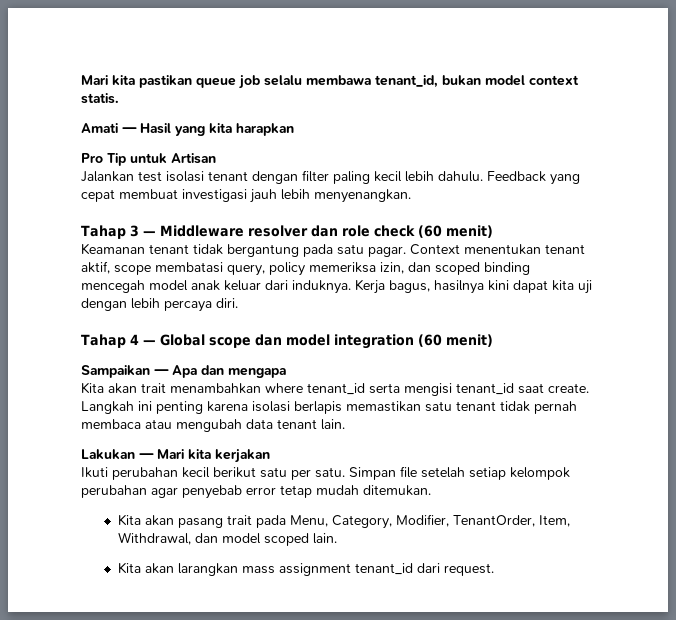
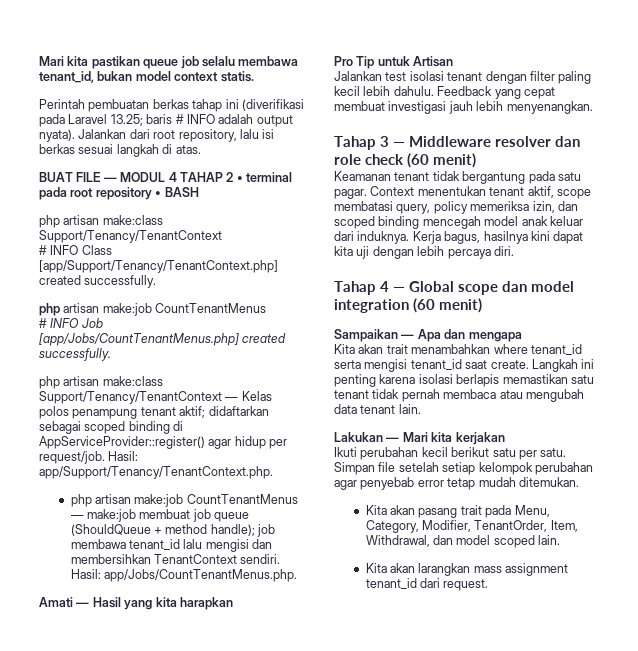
+ Perintah pembuatan berkas tahap ini (diverifikasi pada Laravel 13.25; baris # INFO adalah output nyata). Jalankan dari root repository, lalu isi berkas sesuai langkah di atas.
+ BUAT FILE — MODUL 4 TAHAP 2 • terminal pada root repository • BASH
+ php artisan make:class Support/Tenancy/TenantContext
+ # INFO Class [app/Support/Tenancy/TenantContext.php] created successfully.
+ php artisan make:job CountTenantMenus
+ # INFO Job [app/Jobs/CountTenantMenus.php] created successfully.
+ php artisan make:class Support/Tenancy/TenantContext — Kelas polos penampung tenant aktif; didaftarkan sebagai scoped binding di AppServiceProvider::register() agar hidup per request/job. Hasil: app/Support/Tenancy/TenantContext.php.
+ php artisan make:job CountTenantMenus — make:job membuat job queue (ShouldQueue + method handle); job membawa tenant_id lalu mengisi dan membersihkan TenantContext sendiri. Hasil: app/Jobs/CountTenantMenus.php.

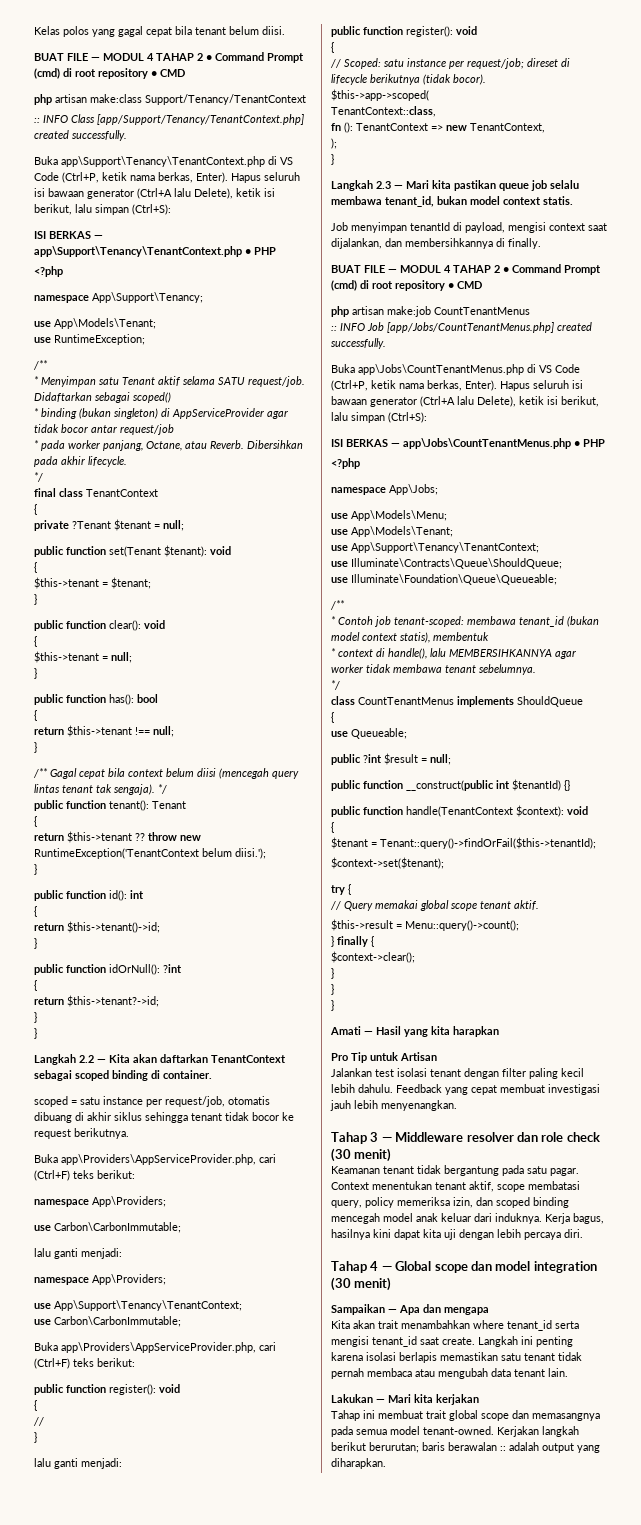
- Mari kita pastikan queue job selalu membawa tenant_id, bukan model context statis.
+ Kelas polos yang gagal cepat bila tenant belum diisi.
+ BUAT FILE — MODUL 4 TAHAP 2 • Command Prompt (cmd) di root repository • CMD
+ php artisan make:class Support/Tenancy/TenantContext
+ :: INFO Class [app/Support/Tenancy/TenantContext.php] created successfully.
+ Buka app\Support\Tenancy\TenantContext.php di VS Code (Ctrl+P, ketik nama berkas, Enter). Hapus seluruh isi bawaan generator (Ctrl+A lalu Delete), ketik isi berikut, lalu simpan (Ctrl+S):
+ ISI BERKAS — app\Support\Tenancy\TenantContext.php • PHP
+ <?php
+ namespace App\Support\Tenancy;
+ use App\Models\Tenant;
+ use RuntimeException;
+ /**
+ * Menyimpan satu Tenant aktif selama SATU request/job. Didaftarkan sebagai scoped()
+ * binding (bukan singleton) di AppServiceProvider agar tidak bocor antar request/job
+ * pada worker panjang, Octane, atau Reverb. Dibersihkan pada akhir lifecycle.
+ */
+ final class TenantContext
+ {
+ private ?Tenant $tenant = null;
+ public function set(Tenant $tenant): void
+ {
+ $this->tenant = $tenant;
+ }
+ public function clear(): void
+ {
+ $this->tenant = null;
+ }
+ public function has(): bool
+ {
+ return $this->tenant !== null;
+ }
+ /** Gagal cepat bila context belum diisi (mencegah query lintas tenant tak sengaja). */
+ public function tenant(): Tenant
+ {
+ return $this->tenant ?? throw new RuntimeException('TenantContext belum diisi.');
+ }
+ public function id(): int
+ {
+ return $this->tenant()->id;
+ }
+ public function idOrNull(): ?int
+ {
+ return $this->tenant?->id;
+ }
+ }
+ Langkah 2.2 — Kita akan daftarkan TenantContext sebagai scoped binding di container.
+ scoped = satu instance per request/job, otomatis dibuang di akhir siklus sehingga tenant tidak bocor ke request berikutnya.
+ Buka app\Providers\AppServiceProvider.php, cari (Ctrl+F) teks berikut:
+ namespace App\Providers;
+ use Carbon\CarbonImmutable;
+ lalu ganti menjadi:
+ namespace App\Providers;
+ use App\Support\Tenancy\TenantContext;
+ use Carbon\CarbonImmutable;
+ Buka app\Providers\AppServiceProvider.php, cari (Ctrl+F) teks berikut:
+ public function register(): void
+ {
+ //
+ }
+ lalu ganti menjadi:
+ public function register(): void
+ {
+ // Scoped: satu instance per request/job; direset di lifecycle berikutnya (tidak bocor).
+ $this->app->scoped(
+ TenantContext::class,
+ fn (): TenantContext => new TenantContext,
+ );
+ }
+ Langkah 2.3 — Mari kita pastikan queue job selalu membawa tenant_id, bukan model context statis.
- Perintah pembuatan berkas tahap ini (diverifikasi pada Laravel 13.25; baris # INFO adalah output nyata). Jalankan dari root repository, lalu isi berkas sesuai langkah di atas.
- BUAT FILE — MODUL 4 TAHAP 2 • terminal pada root repository • BASH
- php artisan make:class Support/Tenancy/TenantContext
- # INFO Class [app/Support/Tenancy/TenantContext.php] created successfully.
+ Job menyimpan tenantId di payload, mengisi context saat dijalankan, dan membersihkannya di finally.
+ BUAT FILE — MODUL 4 TAHAP 2 • Command Prompt (cmd) di root repository • CMD
- # INFO Job [app/Jobs/CountTenantMenus.php] created successfully.
+ :: INFO Job [app/Jobs/CountTenantMenus.php] created successfully.
- php artisan make:class Support/Tenancy/TenantContext — Kelas polos penampung tenant aktif; didaftarkan sebagai scoped binding di AppServiceProvider::register() agar hidup per request/job. Hasil: app/Support/Tenancy/TenantContext.php.
- php artisan make:job CountTenantMenus — make:job membuat job queue (ShouldQueue + method handle); job membawa tenant_id lalu mengisi dan membersihkan TenantContext sendiri. Hasil: app/Jobs/CountTenantMenus.php.
+ Buka app\Jobs\CountTenantMenus.php di VS Code (Ctrl+P, ketik nama berkas, Enter). Hapus seluruh isi bawaan generator (Ctrl+A lalu Delete), ketik isi berikut, lalu simpan (Ctrl+S):
+ ISI BERKAS — app\Jobs\CountTenantMenus.php • PHP
+ <?php
+ namespace App\Jobs;
+ use App\Models\Menu;
+ use App\Models\Tenant;
+ use App\Support\Tenancy\TenantContext;
+ use Illuminate\Contracts\Queue\ShouldQueue;
+ use Illuminate\Foundation\Queue\Queueable;
+ /**
+ * Contoh job tenant-scoped: membawa tenant_id (bukan model context statis), membentuk
+ * context di handle(), lalu MEMBERSIHKANNYA agar worker tidak membawa tenant sebelumnya.
+ */
+ class CountTenantMenus implements ShouldQueue
+ {
+ use Queueable;
+ public ?int $result = null;
+ public function __construct(public int $tenantId) {}
+ public function handle(TenantContext $context): void
+ {
+ $tenant = Tenant::query()->findOrFail($this->tenantId);
+ $context->set($tenant);
+ try {
+ // Query memakai global scope tenant aktif.
+ $this->result = Menu::query()->count();
+ } finally {
+ $context->clear();
+ }
+ }
+ }
- Tahap 3 — Middleware resolver dan role check (60 menit)
+ Tahap 3 — Middleware resolver dan role check (30 menit)
- Tahap 4 — Global scope dan model integration (60 menit)
+ Tahap 4 — Global scope dan model integration (30 menit)
- Ikuti perubahan kecil berikut satu per satu. Simpan file setelah setiap kelompok perubahan agar penyebab error tetap mudah ditemukan.
- Kita akan pasang trait pada Menu, Category, Modifier, TenantOrder, Item, Withdrawal, dan model scoped lain.
- Kita akan larangkan mass assignment tenant_id dari request.
+ Tahap ini membuat trait global scope dan memasangnya pada semua model tenant-owned. Kerjakan langkah berikut berurutan; baris berawalan :: adalah output yang diharapkan.

